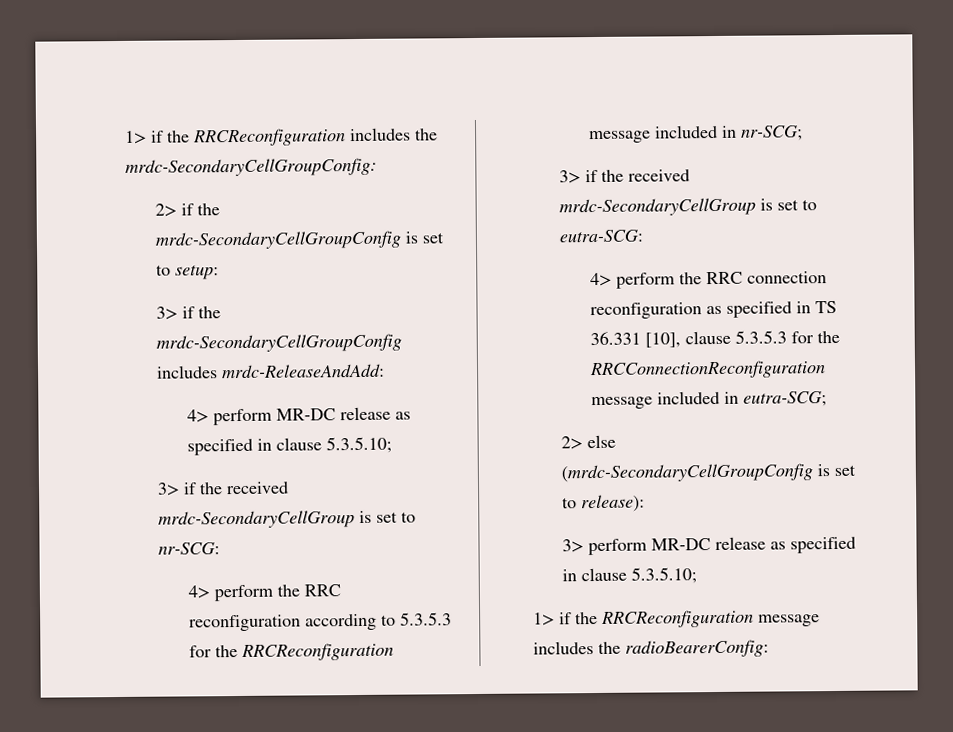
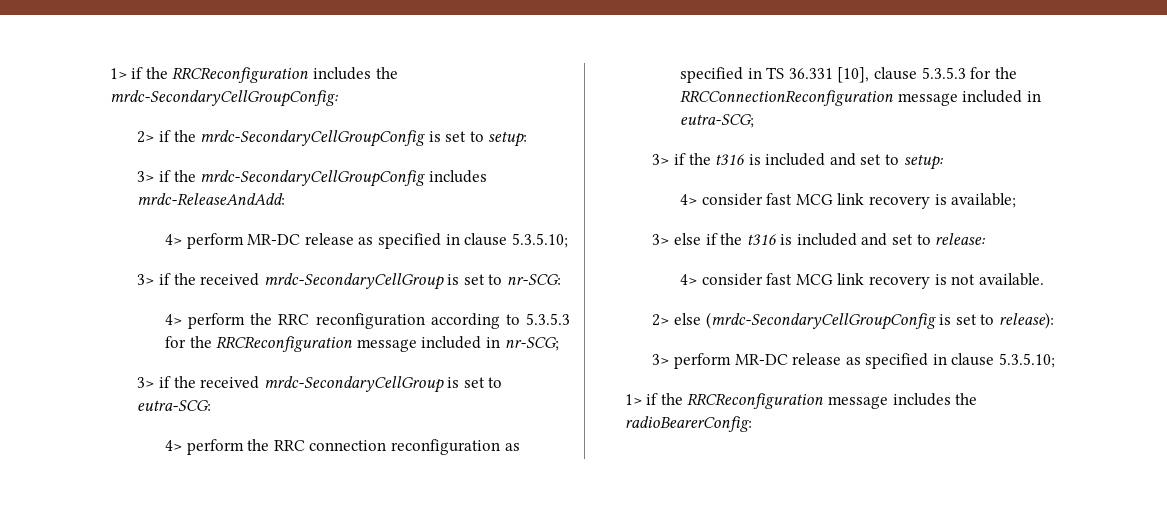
+ 3> if the t316 is included and set to setup:
+ 4> consider fast MCG link recovery is available;
+ 3> else if the t316 is included and set to release:
+ 4> consider fast MCG link recovery is not available.

